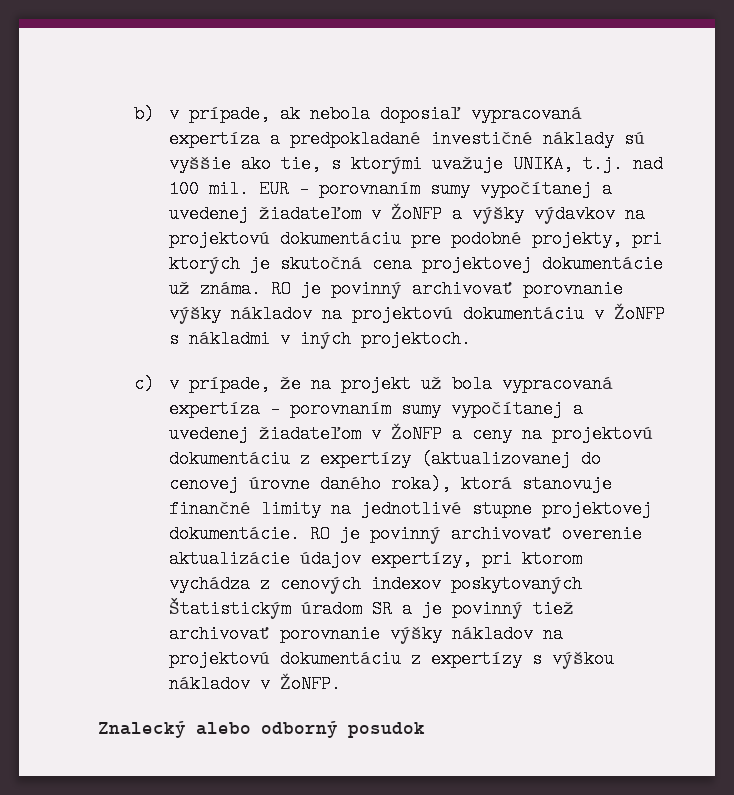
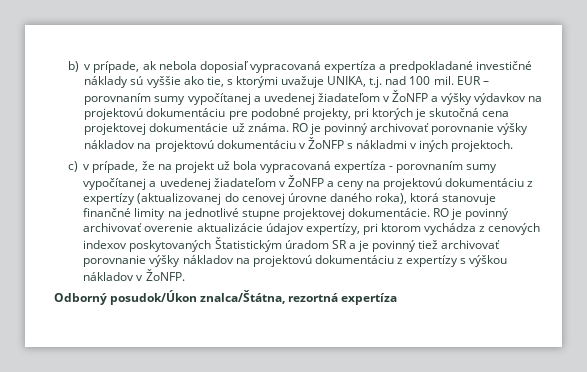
- Znalecký alebo odborný posudok
+ Odborný posudok/Úkon znalca/Štátna, rezortná expertíza

